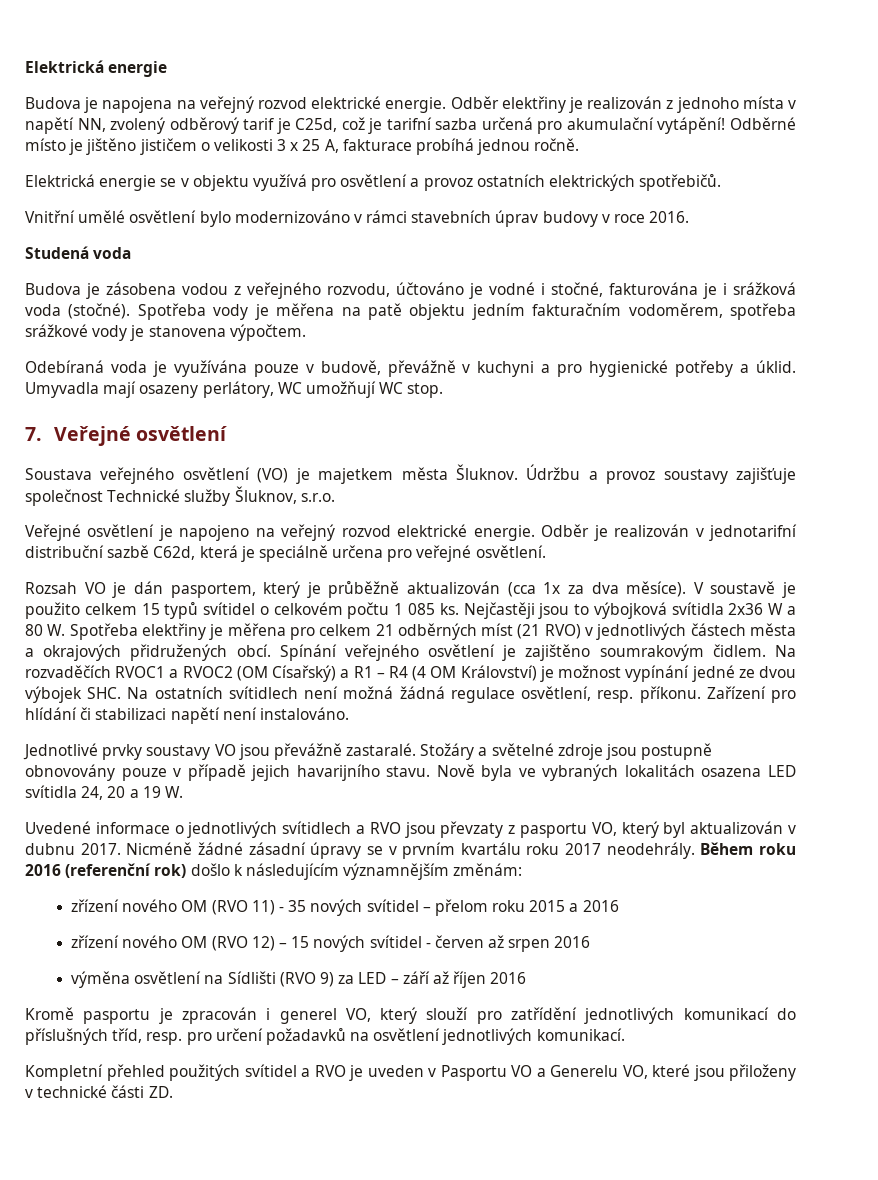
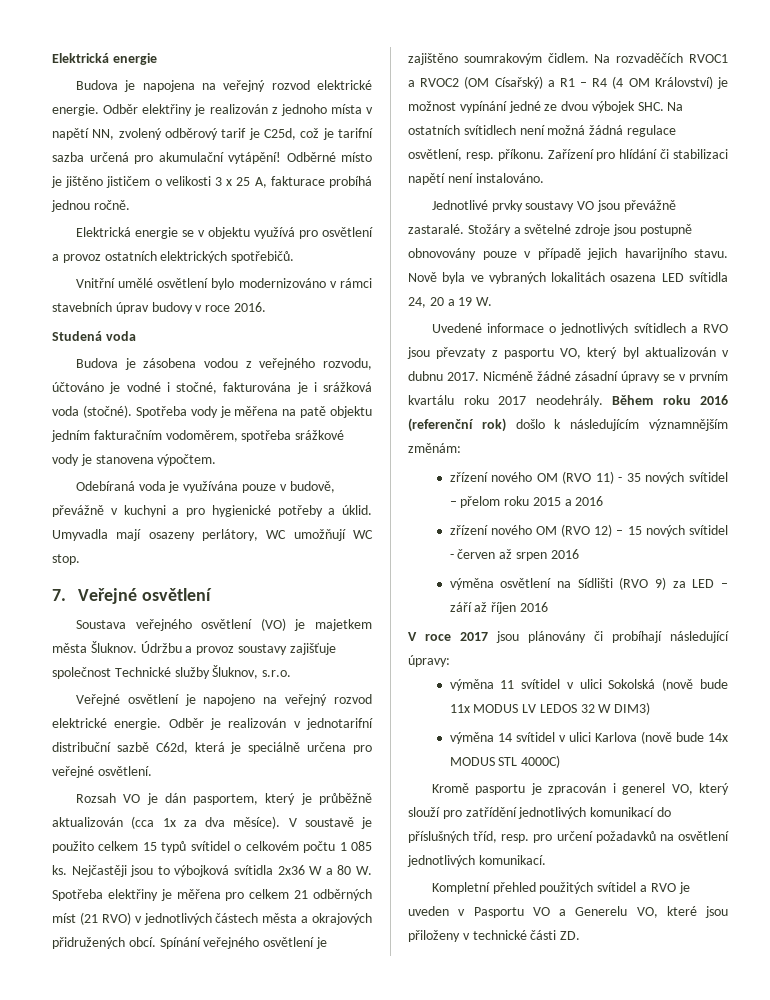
+ V roce 2017 jsou plánovány či probíhají následující úpravy:
+ výměna 11 svítidel v ulici Sokolská (nově bude 11x MODUS LV LEDOS 32 W DIM3)
+ výměna 14 svítidel v ulici Karlova (nově bude 14x MODUS STL 4000C)

